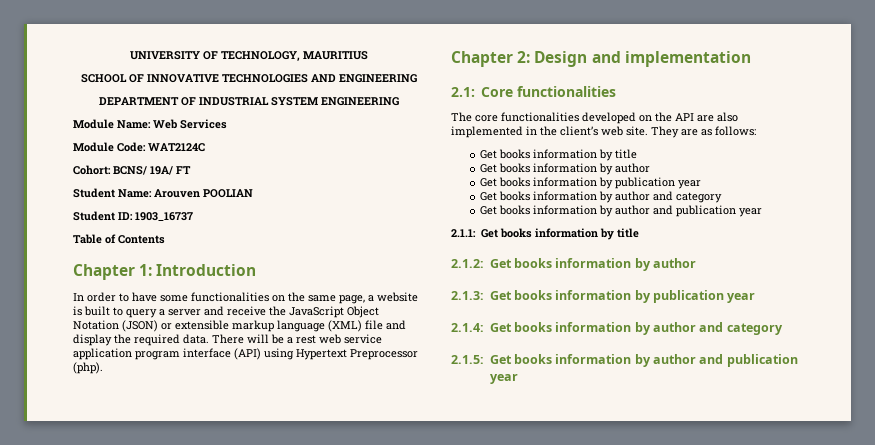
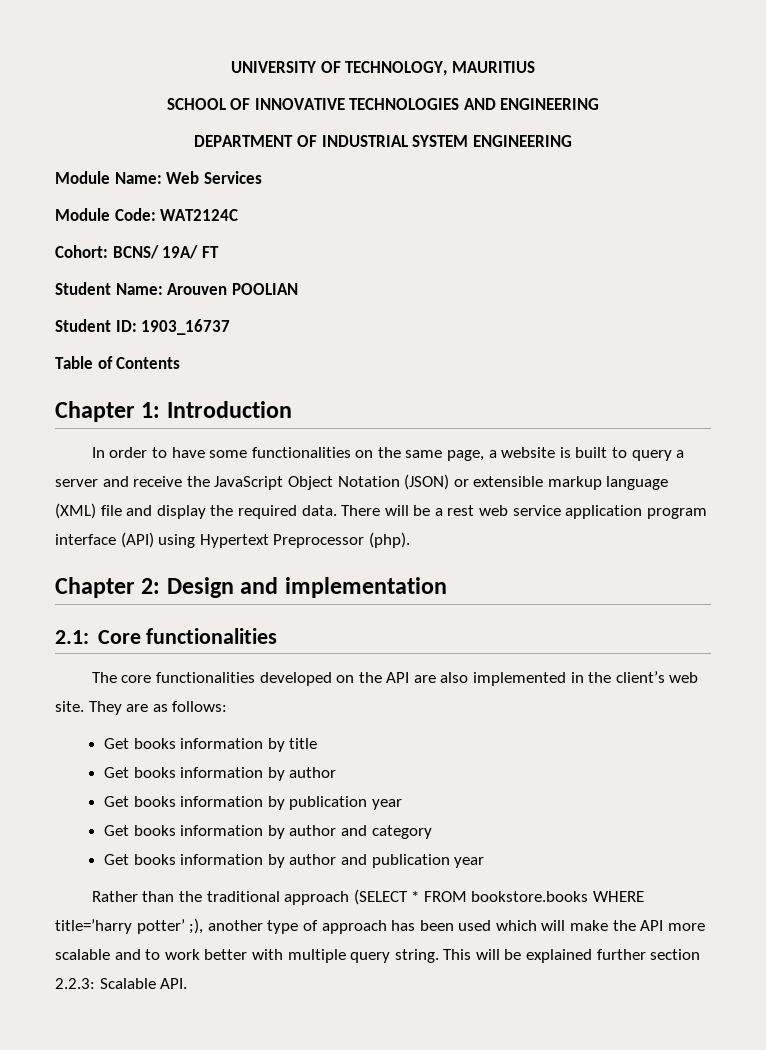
- 2.1.1: Get books information by title
- 2.1.2: Get books information by author
- 2.1.3: Get books information by publication year
- 2.1.4: Get books information by author and category
- 2.1.5: Get books information by author and publication year
+ Rather than the traditional approach (SELECT * FROM bookstore.books WHERE title=’harry potter’ ;), another type of approach has been used which will make the API more scalable and to work better with multiple query string. This will be explained further section 2.2.3: Scalable API.

